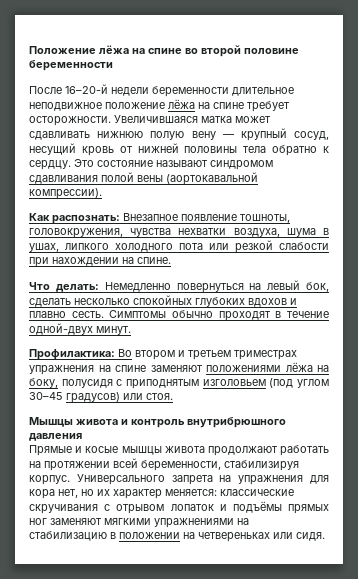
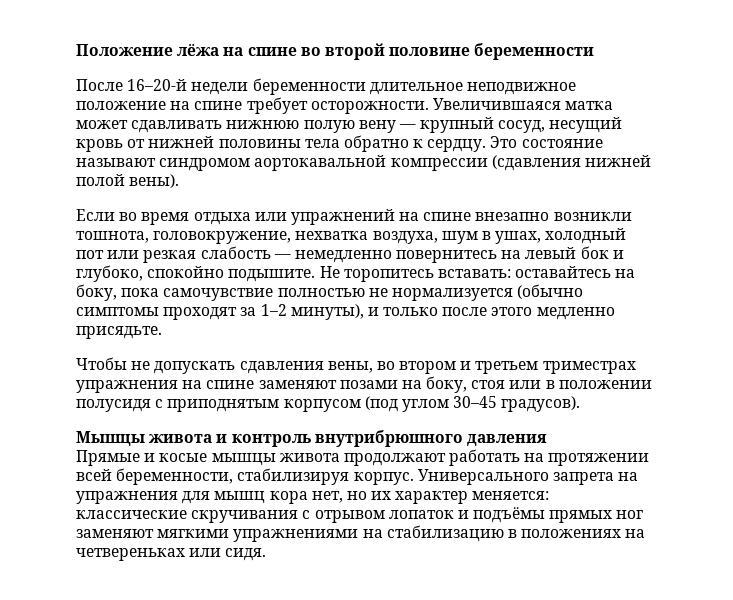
- После 16–20-й недели беременности длительное неподвижное положение лёжа на спине требует осторожности.
+ После 16–20-й недели беременности длительное неподвижное положение на спине требует осторожности.
- Это состояние называют синдромом сдавливания полой вены (аортокавальной компрессии).
- Как распознать: Внезапное появление тошноты, головокружения, чувства нехватки воздуха, шума в ушах, липкого холодного пота или резкой слабости при нахождении на спине.
- Что делать: Немедленно повернуться на левый бок, сделать несколько спокойных глубоких вдохов и плавно сесть. Симптомы обычно проходят в течение одной-двух минут.
- Профилактика: Во втором и третьем триместрах упражнения на спине заменяют положениями лёжа на боку, полусидя с приподнятым изголовьем (под углом 30–45 градусов) или стоя.
+ Это состояние называют синдромом аортокавальной компрессии (сдавления нижней полой вены).
+ Если во время отдыха или упражнений на спине внезапно возникли тошнота, головокружение, нехватка воздуха, шум в ушах, холодный пот или резкая слабость — немедленно повернитесь на левый бок и глубоко, спокойно подышите. Не торопитесь вставать: оставайтесь на боку, пока самочувствие полностью не нормализуется (обычно симптомы проходят за 1–2 минуты), и только после этого медленно присядьте.
+ Чтобы не допускать сдавления вены, во втором и третьем триместрах упражнения на спине заменяют позами на боку, стоя или в положении полусидя с приподнятым корпусом (под углом 30–45 градусов).
- Универсального запрета на упражнения для кора нет, но их характер меняется: классические скручивания с отрывом лопаток и подъёмы прямых ног заменяют мягкими упражнениями на стабилизацию в положении на четвереньках или сидя.
+ Универсального запрета на упражнения для мышц кора нет, но их характер меняется: классические скручивания с отрывом лопаток и подъёмы прямых ног заменяют мягкими упражнениями на стабилизацию в положениях на четвереньках или сидя.

